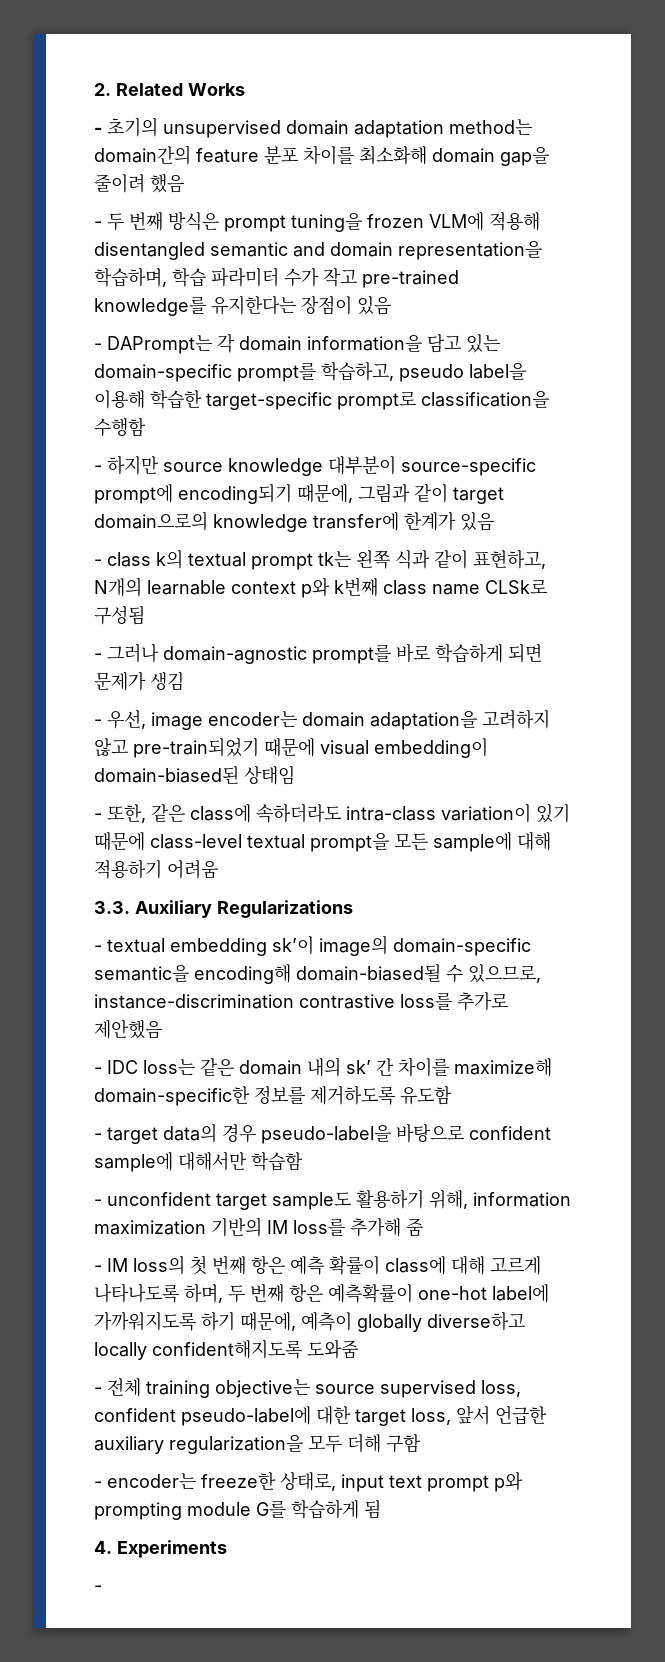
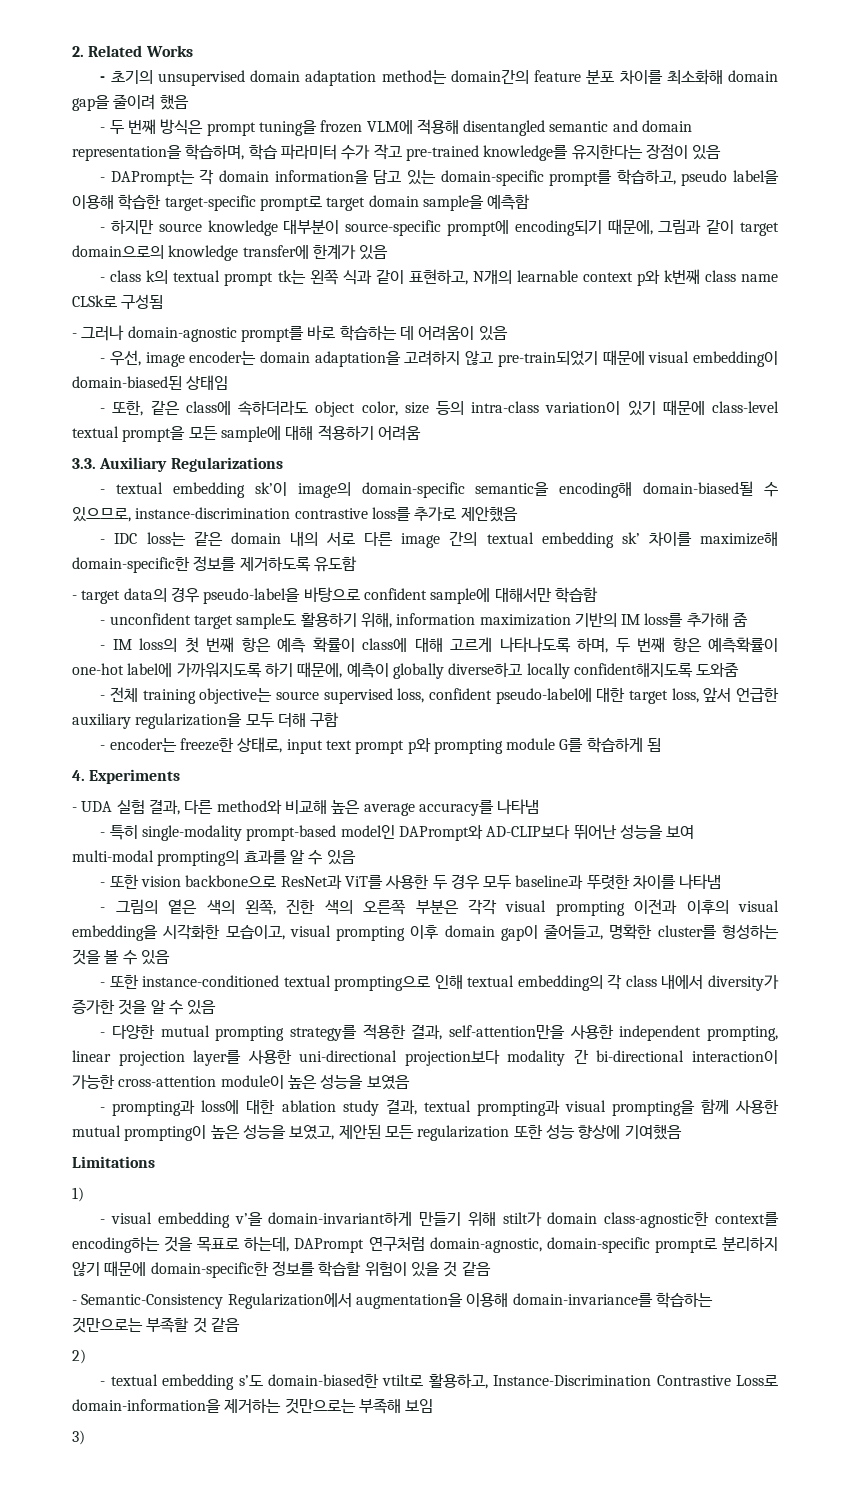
- - DAPrompt는 각 domain information을 담고 있는 domain-specific prompt를 학습하고, pseudo label을 이용해 학습한 target-specific prompt로 classification을 수행함
+ - DAPrompt는 각 domain information을 담고 있는 domain-specific prompt를 학습하고, pseudo label을 이용해 학습한 target-specific prompt로 target domain sample을 예측함
- - 그러나 domain-agnostic prompt를 바로 학습하게 되면 문제가 생김
+ - 그러나 domain-agnostic prompt를 바로 학습하는 데 어려움이 있음
- - 또한, 같은 class에 속하더라도 intra-class variation이 있기 때문에 class-level textual prompt을 모든 sample에 대해 적용하기 어려움
+ - 또한, 같은 class에 속하더라도 object color, size 등의 intra-class variation이 있기 때문에 class-level textual prompt을 모든 sample에 대해 적용하기 어려움
- - IDC loss는 같은 domain 내의 sk’ 간 차이를 maximize해 domain-specific한 정보를 제거하도록 유도함
+ - IDC loss는 같은 domain 내의 서로 다른 image 간의 textual embedding sk’ 차이를 maximize해 domain-specific한 정보를 제거하도록 유도함
  4. Experiments
- -
+ - UDA 실험 결과, 다른 method와 비교해 높은 average accuracy를 나타냄
+ - 특히 single-modality prompt-based model인 DAPrompt와 AD-CLIP보다 뛰어난 성능을 보여 multi-modal prompting의 효과를 알 수 있음
+ - 또한 vision backbone으로 ResNet과 ViT를 사용한 두 경우 모두 baseline과 뚜렷한 차이를 나타냄
+ - 그림의 옅은 색의 왼쪽, 진한 색의 오른쪽 부분은 각각 visual prompting 이전과 이후의 visual embedding을 시각화한 모습이고, visual prompting 이후 domain gap이 줄어들고, 명확한 cluster를 형성하는 것을 볼 수 있음
+ - 또한 instance-conditioned textual prompting으로 인해 textual embedding의 각 class 내에서 diversity가 증가한 것을 알 수 있음
+ - 다양한 mutual prompting strategy를 적용한 결과, self-attention만을 사용한 independent prompting, linear projection layer를 사용한 uni-directional projection보다 modality 간 bi-directional interaction이 가능한 cross-attention module이 높은 성능을 보였음
+ - prompting과 loss에 대한 ablation study 결과, textual prompting과 visual prompting을 함께 사용한 mutual prompting이 높은 성능을 보였고, 제안된 모든 regularization 또한 성능 향상에 기여했음
+ Limitations
+ 1)
+ - visual embedding v’을 domain-invariant하게 만들기 위해 stilt가 domain class-agnostic한 context를 encoding하는 것을 목표로 하는데, DAPrompt 연구처럼 domain-agnostic, domain-specific prompt로 분리하지 않기 때문에 domain-specific한 정보를 학습할 위험이 있을 것 같음
+ - Semantic-Consistency Regularization에서 augmentation을 이용해 domain-invariance를 학습하는 것만으로는 부족할 것 같음
+ 2)
+ - textual embedding s’도 domain-biased한 vtilt로 활용하고, Instance-Discrimination Contrastive Loss로 domain-information을 제거하는 것만으로는 부족해 보임
+ 3)

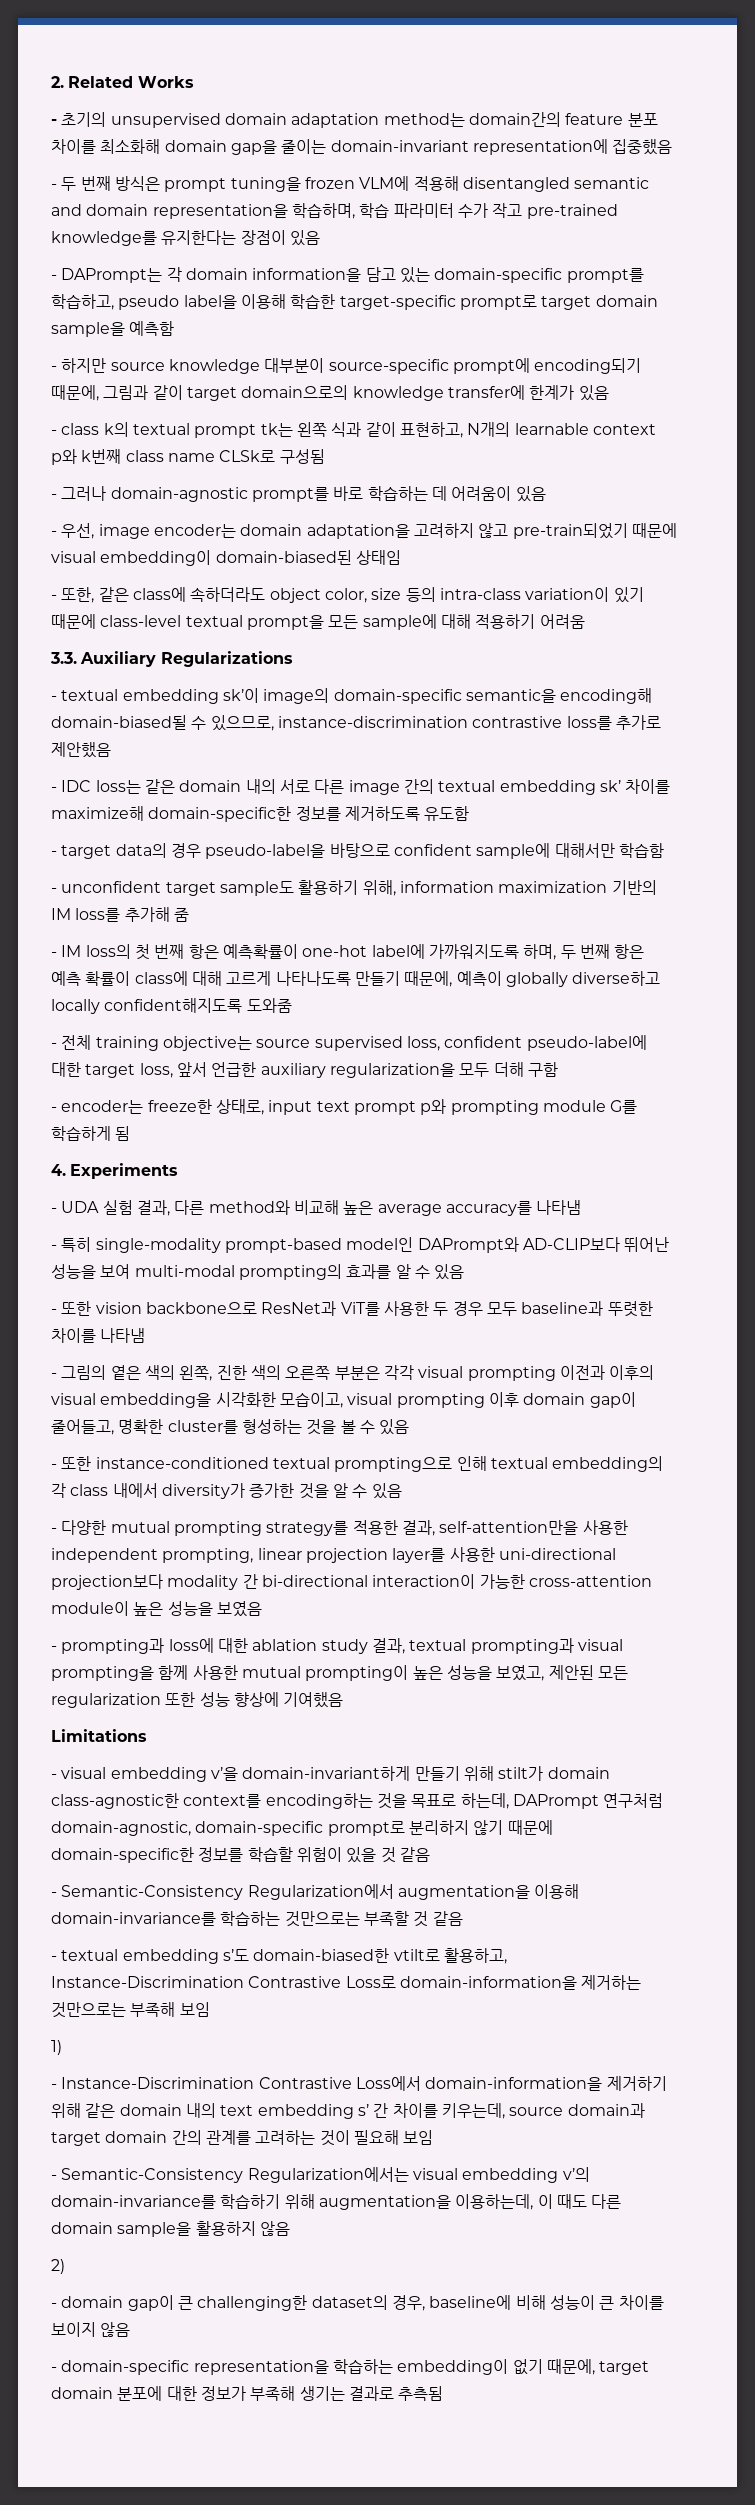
- - 초기의 unsupervised domain adaptation method는 domain간의 feature 분포 차이를 최소화해 domain gap을 줄이려 했음
+ - 초기의 unsupervised domain adaptation method는 domain간의 feature 분포 차이를 최소화해 domain gap을 줄이는 domain-invariant representation에 집중했음
- - IM loss의 첫 번째 항은 예측 확률이 class에 대해 고르게 나타나도록 하며, 두 번째 항은 예측확률이 one-hot label에 가까워지도록 하기 때문에, 예측이 globally diverse하고 locally confident해지도록 도와줌
+ - IM loss의 첫 번째 항은 예측확률이 one-hot label에 가까워지도록 하며, 두 번째 항은 예측 확률이 class에 대해 고르게 나타나도록 만들기 때문에, 예측이 globally diverse하고 locally confident해지도록 도와줌
- 1)
- 2)
- 3)
+ 1)
+ - Instance-Discrimination Contrastive Loss에서 domain-information을 제거하기 위해 같은 domain 내의 text embedding s’ 간 차이를 키우는데, source domain과 target domain 간의 관계를 고려하는 것이 필요해 보임
+ - Semantic-Consistency Regularization에서는 visual embedding v’의 domain-invariance를 학습하기 위해 augmentation을 이용하는데, 이 때도 다른 domain sample을 활용하지 않음
+ 2)
+ - domain gap이 큰 challenging한 dataset의 경우, baseline에 비해 성능이 큰 차이를 보이지 않음
+ - domain-specific representation을 학습하는 embedding이 없기 때문에, target domain 분포에 대한 정보가 부족해 생기는 결과로 추측됨

